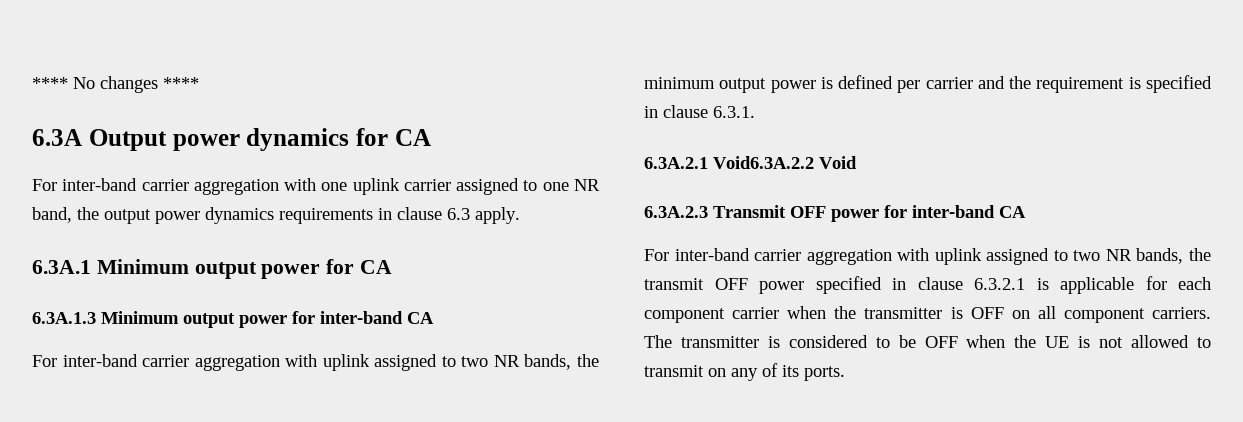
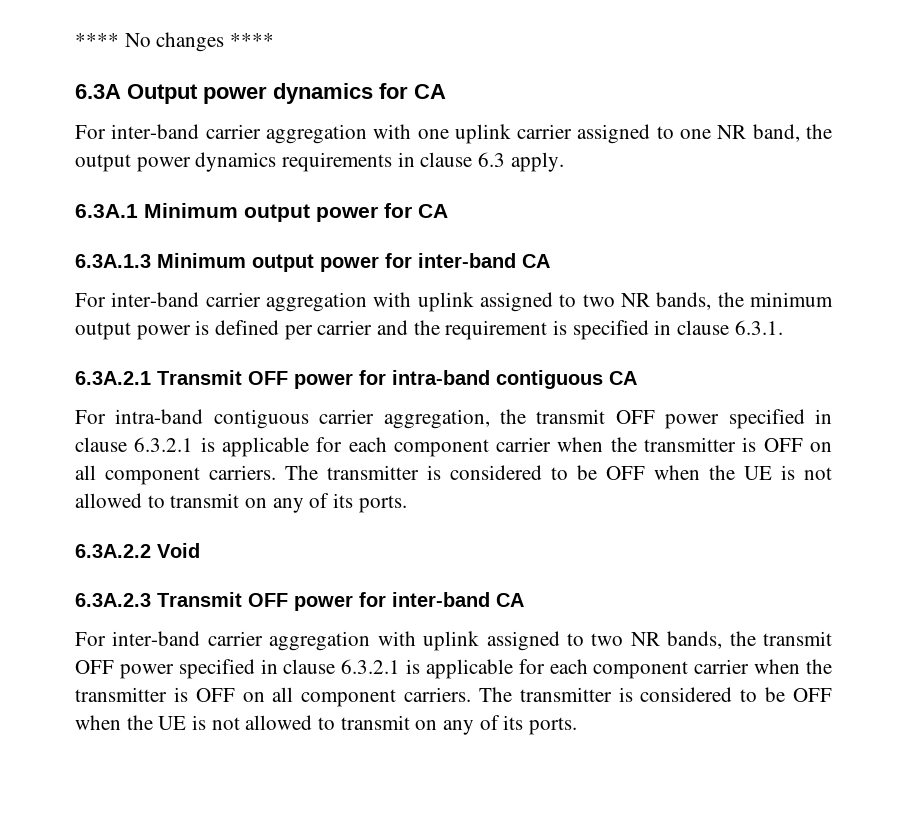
- 6.3A.2.1 Void6.3A.2.2 Void
+ 6.3A.2.1 Transmit OFF power for intra-band contiguous CA
+ For intra-band contiguous carrier aggregation, the transmit OFF power specified in clause 6.3.2.1 is applicable for each component carrier when the transmitter is OFF on all component carriers. The transmitter is considered to be OFF when the UE is not allowed to transmit on any of its ports.
+ 6.3A.2.2 Void

